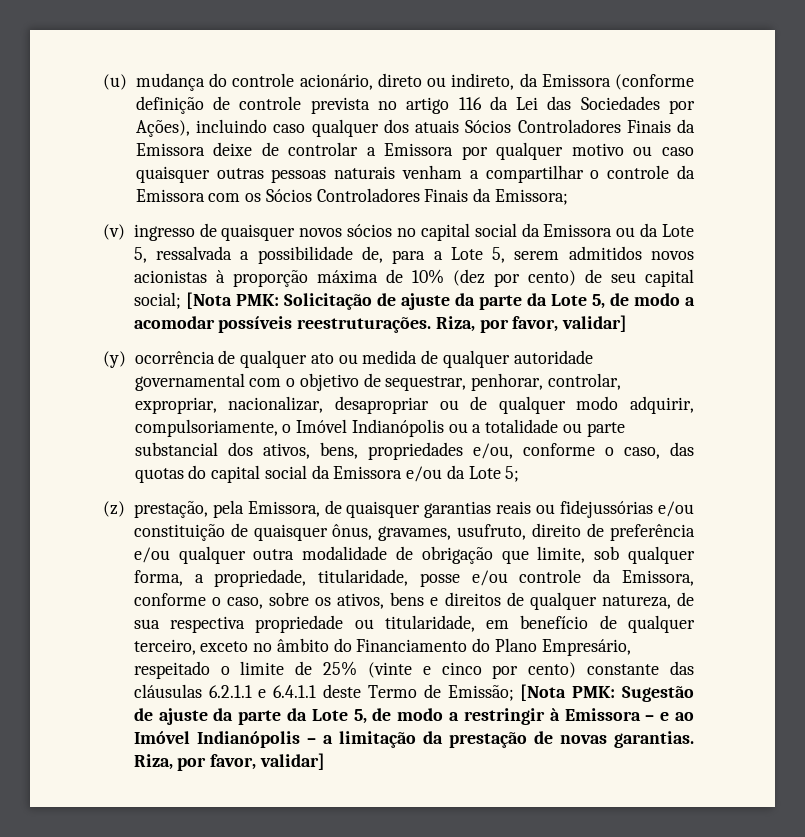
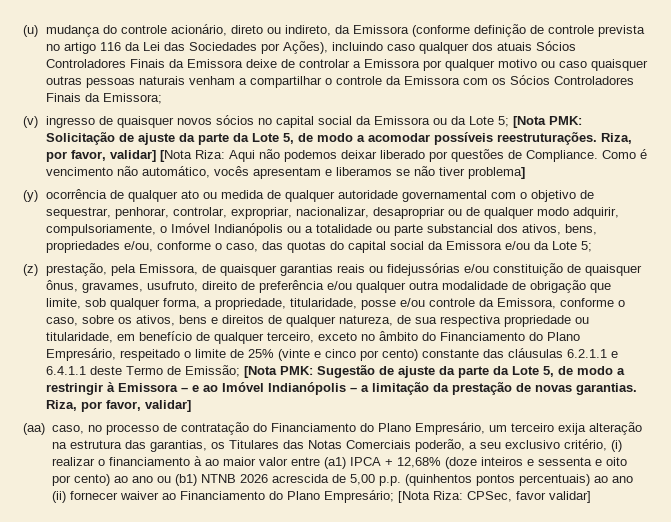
- (v) ingresso de quaisquer novos sócios no capital social da Emissora ou da Lote 5, ressalvada a possibilidade de, para a Lote 5, serem admitidos novos acionistas à proporção máxima de 10% (dez por cento) de seu capital social; [Nota PMK: Solicitação de ajuste da parte da Lote 5, de modo a acomodar possíveis reestruturações. Riza, por favor, validar]
+ (v) ingresso de quaisquer novos sócios no capital social da Emissora ou da Lote 5; [Nota PMK: Solicitação de ajuste da parte da Lote 5, de modo a acomodar possíveis reestruturações. Riza, por favor, validar] [Nota Riza: Aqui não podemos deixar liberado por questões de Compliance. Como é vencimento não automático, vocês apresentam e liberamos se não tiver problema]
+ (aa) caso, no processo de contratação do Financiamento do Plano Empresário, um terceiro exija alteração na estrutura das garantias, os Titulares das Notas Comerciais poderão, a seu exclusivo critério, (i) realizar o financiamento à ao maior valor entre (a1) IPCA + 12,68% (doze inteiros e sessenta e oito por cento) ao ano ou (b1) NTNB 2026 acrescida de 5,00 p.p. (quinhentos pontos percentuais) ao ano (ii) fornecer waiver ao Financiamento do Plano Empresário; [Nota Riza: CPSec, favor validar]

